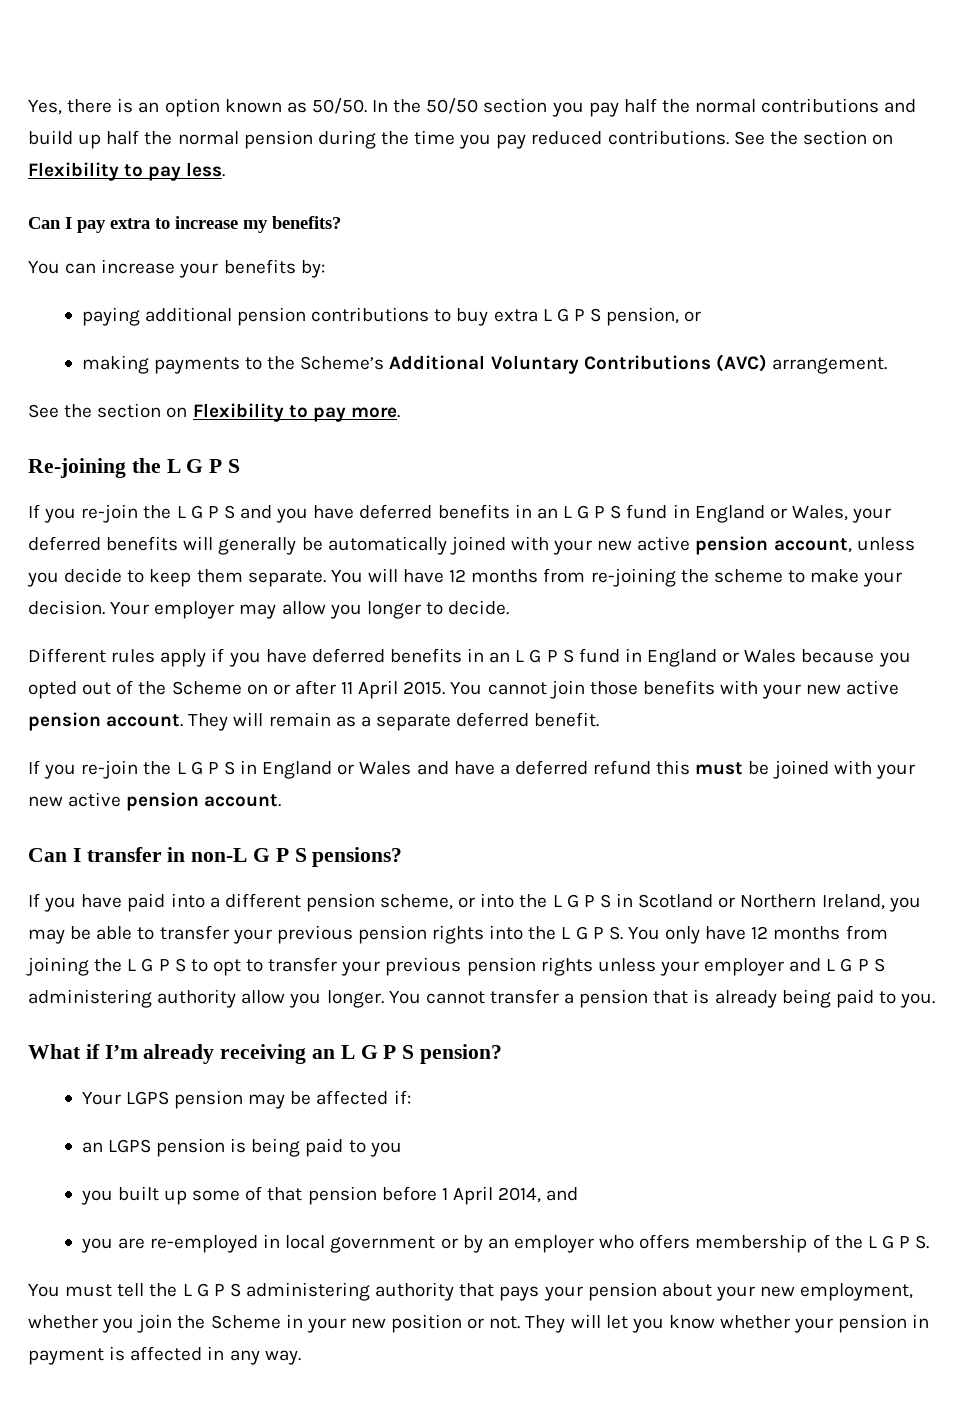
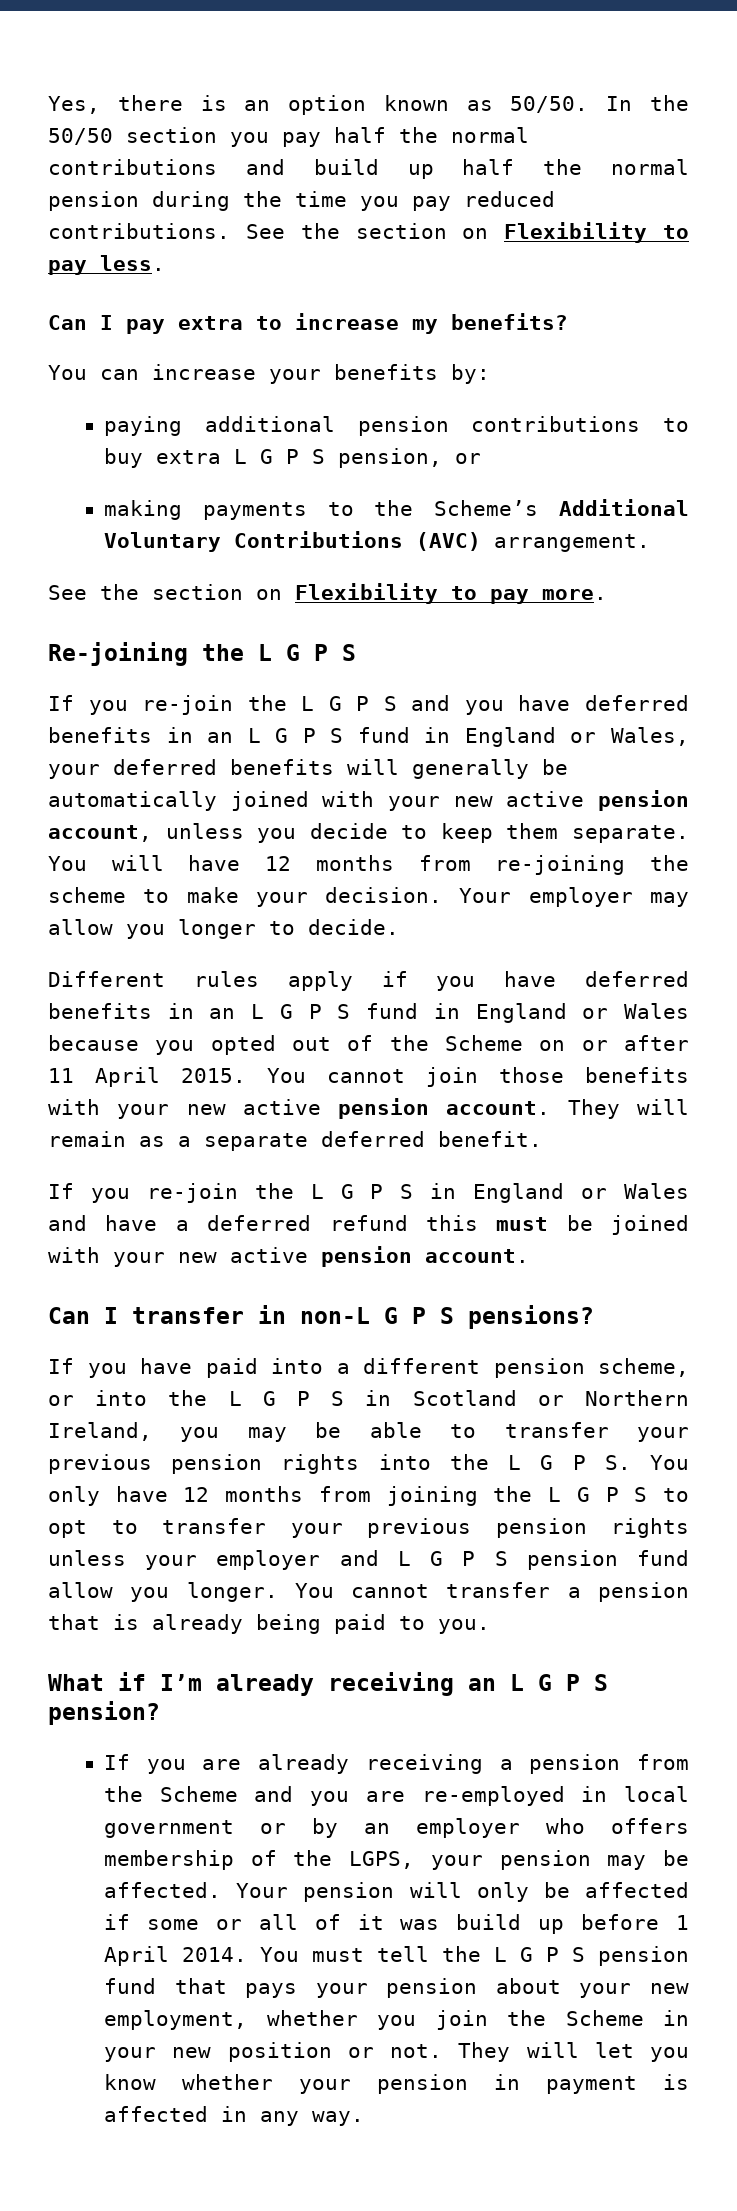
- If you have paid into a different pension scheme, or into the L G P S in Scotland or Northern Ireland, you may be able to transfer your previous pension rights into the L G P S. You only have 12 months from joining the L G P S to opt to transfer your previous pension rights unless your employer and L G P S administering authority allow you longer.
+ If you have paid into a different pension scheme, or into the L G P S in Scotland or Northern Ireland, you may be able to transfer your previous pension rights into the L G P S. You only have 12 months from joining the L G P S to opt to transfer your previous pension rights unless your employer and L G P S pension fund allow you longer.
- Your LGPS pension may be affected if:
- an LGPS pension is being paid to you
- you built up some of that pension before 1 April 2014, and
- you are re-employed in local government or by an employer who offers membership of the L G P S.
- You must tell the L G P S administering authority that pays your pension about your new employment, whether you join the Scheme in your new position or not.
+ If you are already receiving a pension from the Scheme and you are re-employed in local government or by an employer who offers membership of the LGPS, your pension may be affected. Your pension will only be affected if some or all of it was build up before 1 April 2014. You must tell the L G P S pension fund that pays your pension about your new employment, whether you join the Scheme in your new position or not.

